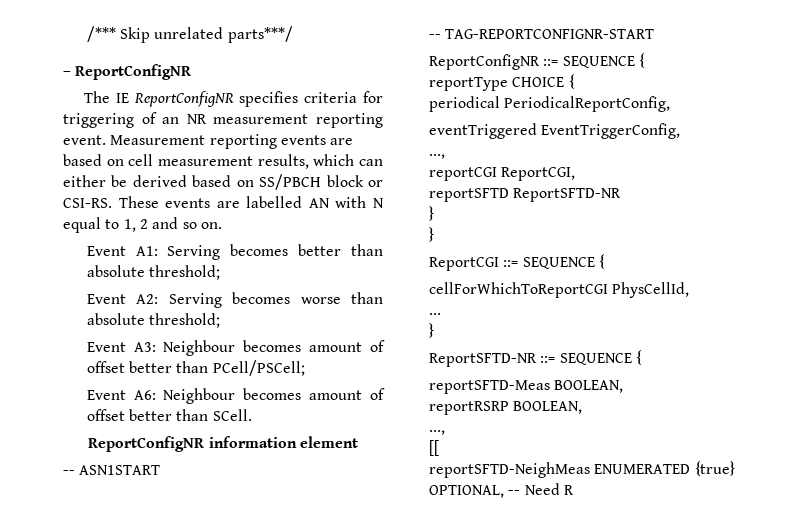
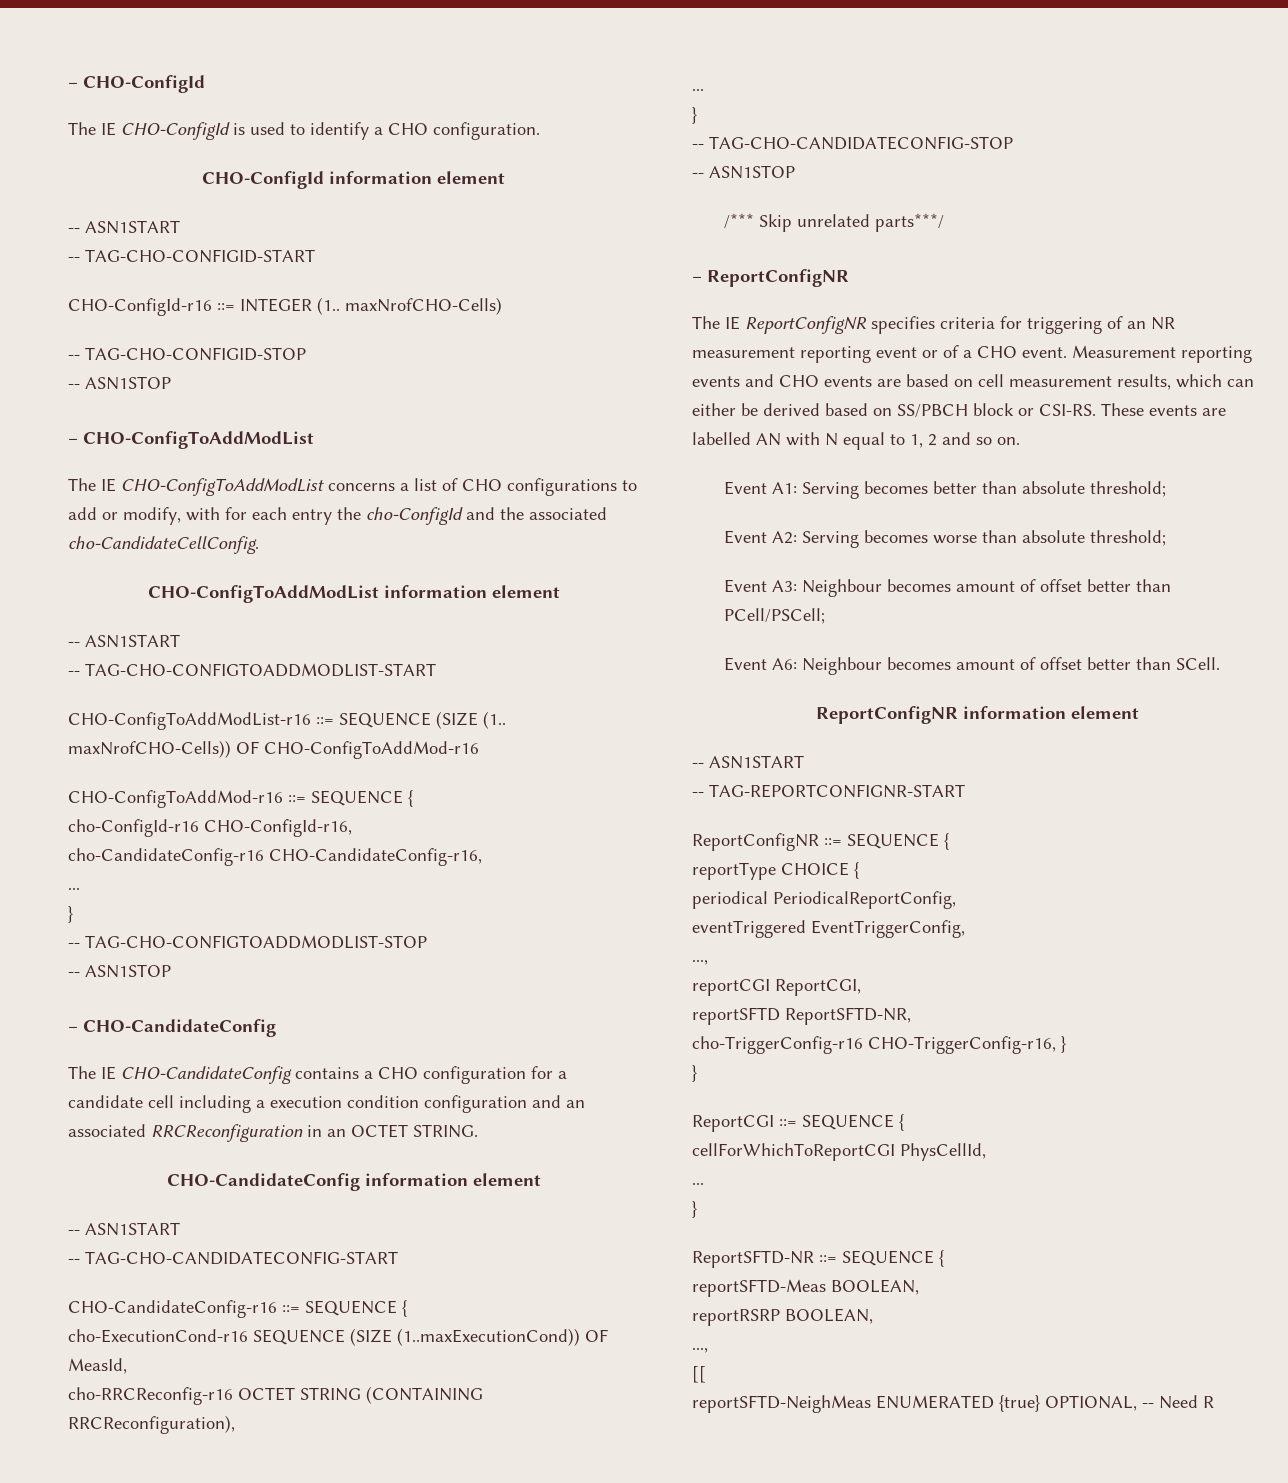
+ – CHO-ConfigId
+ The IE CHO-ConfigId is used to identify a CHO configuration.
+ CHO-ConfigId information element
+ -- ASN1START
+ -- TAG-CHO-CONFIGID-START
+ CHO-ConfigId-r16 ::= INTEGER (1.. maxNrofCHO-Cells)
+ -- TAG-CHO-CONFIGID-STOP
+ -- ASN1STOP
+ – CHO-ConfigToAddModList
+ The IE CHO-ConfigToAddModList concerns a list of CHO configurations to add or modify, with for each entry the cho-ConfigId and the associated cho-CandidateCellConfig.
+ CHO-ConfigToAddModList information element
+ -- ASN1START
+ -- TAG-CHO-CONFIGTOADDMODLIST-START
+ CHO-ConfigToAddModList-r16 ::= SEQUENCE (SIZE (1.. maxNrofCHO-Cells)) OF CHO-ConfigToAddMod-r16
+ CHO-ConfigToAddMod-r16 ::= SEQUENCE {
+ cho-ConfigId-r16 CHO-ConfigId-r16,
+ cho-CandidateConfig-r16 CHO-CandidateConfig-r16,
+ ...
+ }
+ -- TAG-CHO-CONFIGTOADDMODLIST-STOP
+ -- ASN1STOP
+ – CHO-CandidateConfig
+ The IE CHO-CandidateConfig contains a CHO configuration for a candidate cell including a execution condition configuration and an associated RRCReconfiguration in an OCTET STRING.
+ CHO-CandidateConfig information element
+ -- ASN1START
+ -- TAG-CHO-CANDIDATECONFIG-START
+ CHO-CandidateConfig-r16 ::= SEQUENCE {
+ cho-ExecutionCond-r16 SEQUENCE (SIZE (1..maxExecutionCond)) OF MeasId,
+ cho-RRCReconfig-r16 OCTET STRING (CONTAINING RRCReconfiguration),
+ ...
+ }
+ -- TAG-CHO-CANDIDATECONFIG-STOP
+ -- ASN1STOP
- The IE ReportConfigNR specifies criteria for triggering of an NR measurement reporting event.
+ The IE ReportConfigNR specifies criteria for triggering of an NR measurement reporting event or of a CHO event.
- Measurement reporting events are based on cell measurement results, which can either be derived based on SS/PBCH block or CSI-RS.
+ Measurement reporting events and CHO events are based on cell measurement results, which can either be derived based on SS/PBCH block or CSI-RS.
- reportSFTD ReportSFTD-NR
- }
+ reportSFTD ReportSFTD-NR,
+ cho-TriggerConfig-r16 CHO-TriggerConfig-r16, }

